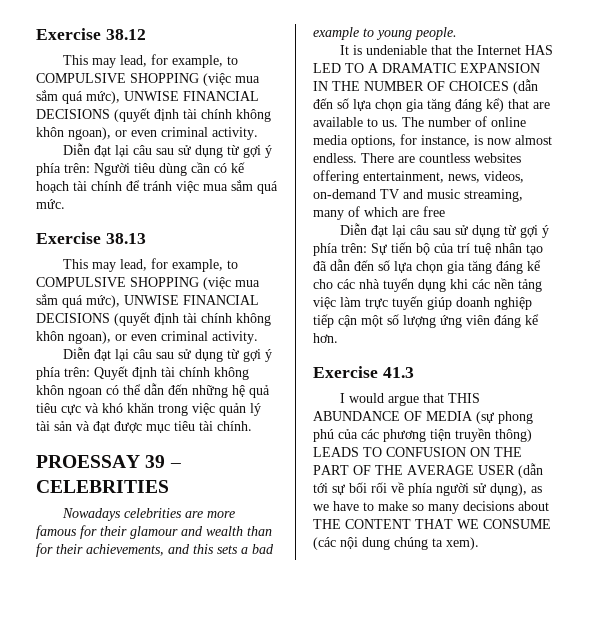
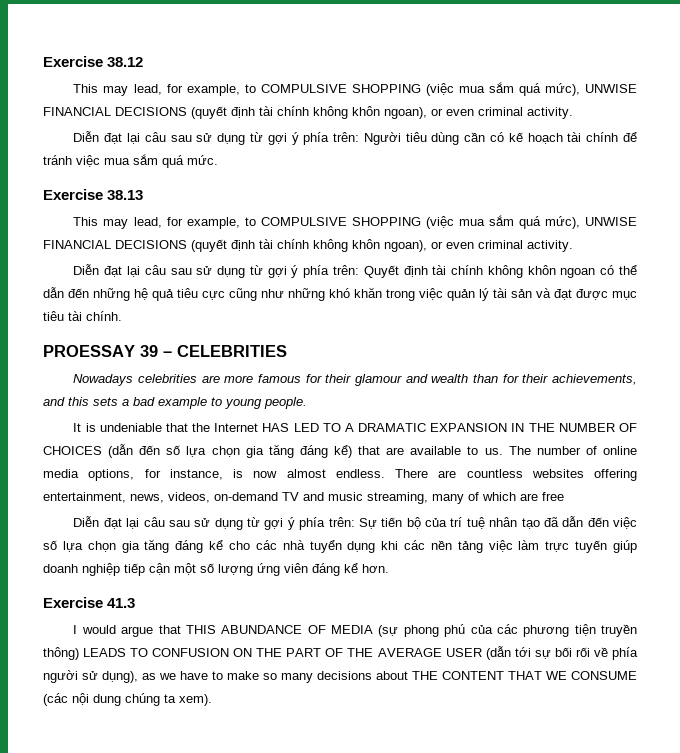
- Diễn đạt lại câu sau sử dụng từ gợi ý phía trên: Quyết định tài chính không khôn ngoan có thể dẫn đến những hệ quả tiêu cực và khó khăn trong việc quản lý tài sản và đạt được mục tiêu tài chính.
+ Diễn đạt lại câu sau sử dụng từ gợi ý phía trên: Quyết định tài chính không khôn ngoan có thể dẫn đến những hệ quả tiêu cực cũng như những khó khăn trong việc quản lý tài sản và đạt được mục tiêu tài chính.
- Diễn đạt lại câu sau sử dụng từ gợi ý phía trên: Sự tiến bộ của trí tuệ nhân tạo đã dẫn đến số lựa chọn gia tăng đáng kể cho các nhà tuyển dụng khi các nền tảng việc làm trực tuyến giúp doanh nghiệp tiếp cận một số lượng ứng viên đáng kể hơn.
+ Diễn đạt lại câu sau sử dụng từ gợi ý phía trên: Sự tiến bộ của trí tuệ nhân tạo đã dẫn đến việc số lựa chọn gia tăng đáng kể cho các nhà tuyển dụng khi các nền tảng việc làm trực tuyến giúp doanh nghiệp tiếp cận một số lượng ứng viên đáng kể hơn.

